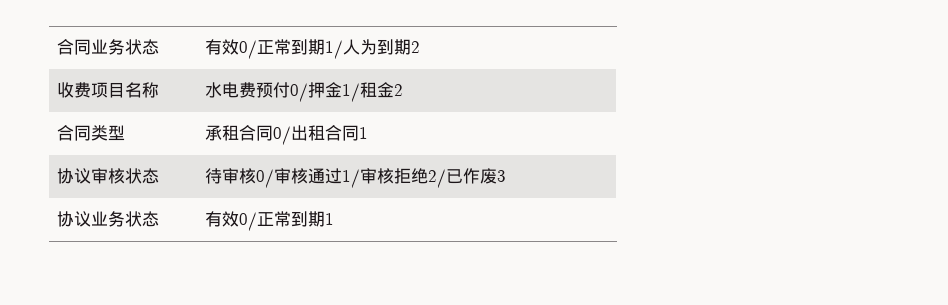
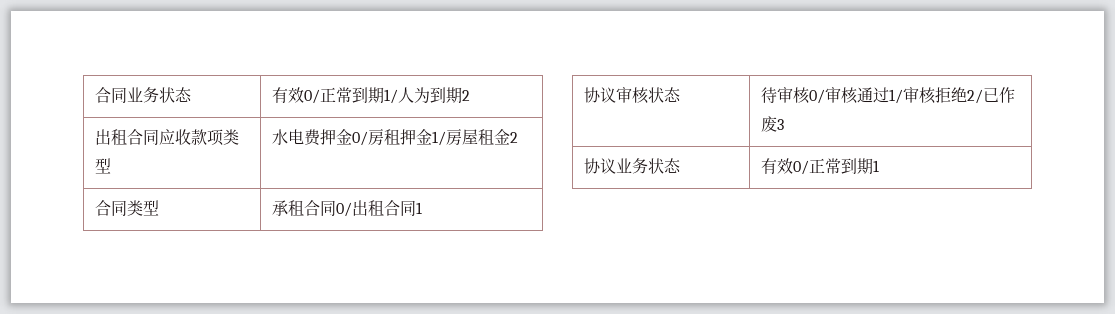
- 收费项目名称 | 水电费预付0/押金1/租金2
+ 出租合同应收款项类型 | 水电费押金0/房租押金1/房屋租金2

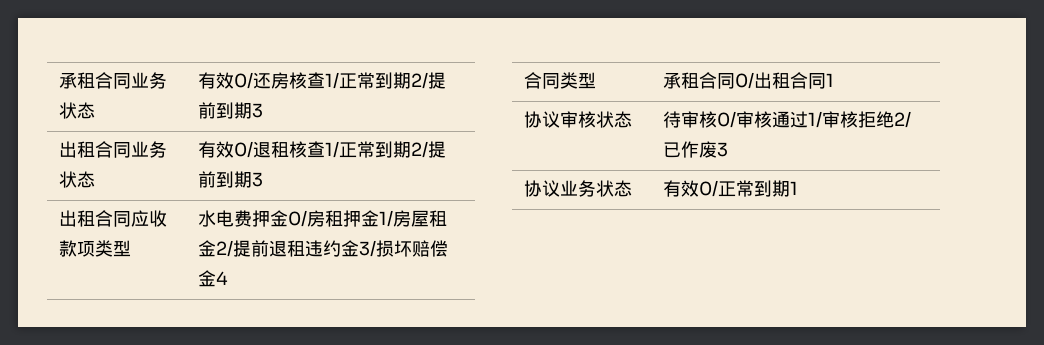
- 合同业务状态 | 有效0/正常到期1/人为到期2
+ 承租合同业务状态 | 有效0/还房核查1/正常到期2/提前到期3
+ 出租合同业务状态 | 有效0/退租核查1/正常到期2/提前到期3
- 出租合同应收款项类型 | 水电费押金0/房租押金1/房屋租金2
+ 出租合同应收款项类型 | 水电费押金0/房租押金1/房屋租金2/提前退租违约金3/损坏赔偿金4

